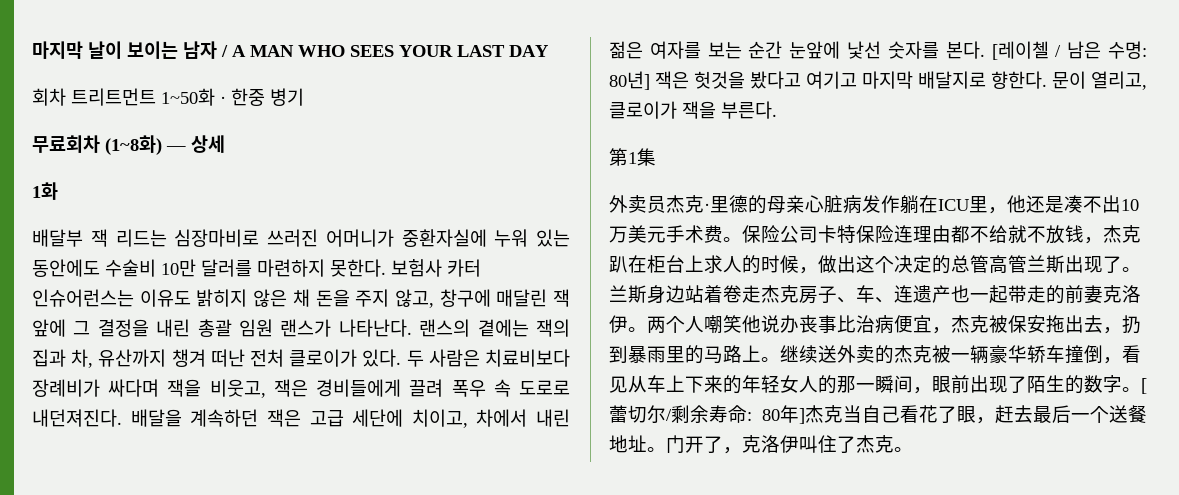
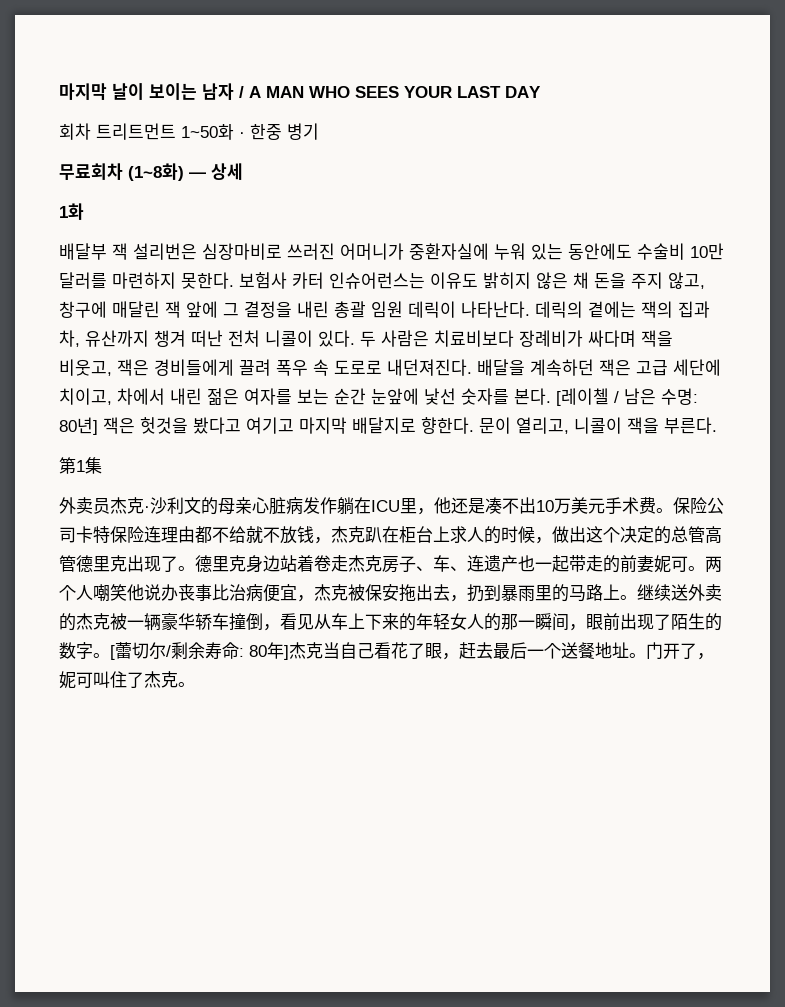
- 배달부 잭 리드는 심장마비로 쓰러진 어머니가 중환자실에 누워 있는 동안에도 수술비 10만 달러를 마련하지 못한다.
+ 배달부 잭 설리번은 심장마비로 쓰러진 어머니가 중환자실에 누워 있는 동안에도 수술비 10만 달러를 마련하지 못한다.
- 보험사 카터 인슈어런스는 이유도 밝히지 않은 채 돈을 주지 않고, 창구에 매달린 잭 앞에 그 결정을 내린 총괄 임원 랜스가 나타난다. 랜스의 곁에는 잭의 집과 차, 유산까지 챙겨 떠난 전처 클로이가 있다.
+ 보험사 카터 인슈어런스는 이유도 밝히지 않은 채 돈을 주지 않고, 창구에 매달린 잭 앞에 그 결정을 내린 총괄 임원 데릭이 나타난다. 데릭의 곁에는 잭의 집과 차, 유산까지 챙겨 떠난 전처 니콜이 있다.
- 문이 열리고, 클로이가 잭을 부른다.
+ 문이 열리고, 니콜이 잭을 부른다.
- 外卖员杰克·里德的母亲心脏病发作躺在ICU里，他还是凑不出10万美元手术费。
+ 外卖员杰克·沙利文的母亲心脏病发作躺在ICU里，他还是凑不出10万美元手术费。
- 保险公司卡特保险连理由都不给就不放钱，杰克趴在柜台上求人的时候，做出这个决定的总管高管兰斯出现了。
+ 保险公司卡特保险连理由都不给就不放钱，杰克趴在柜台上求人的时候，做出这个决定的总管高管德里克出现了。
- 兰斯身边站着卷走杰克房子、车、连遗产也一起带走的前妻克洛伊。
+ 德里克身边站着卷走杰克房子、车、连遗产也一起带走的前妻妮可。
- 门开了，克洛伊叫住了杰克。
+ 门开了，妮可叫住了杰克。

